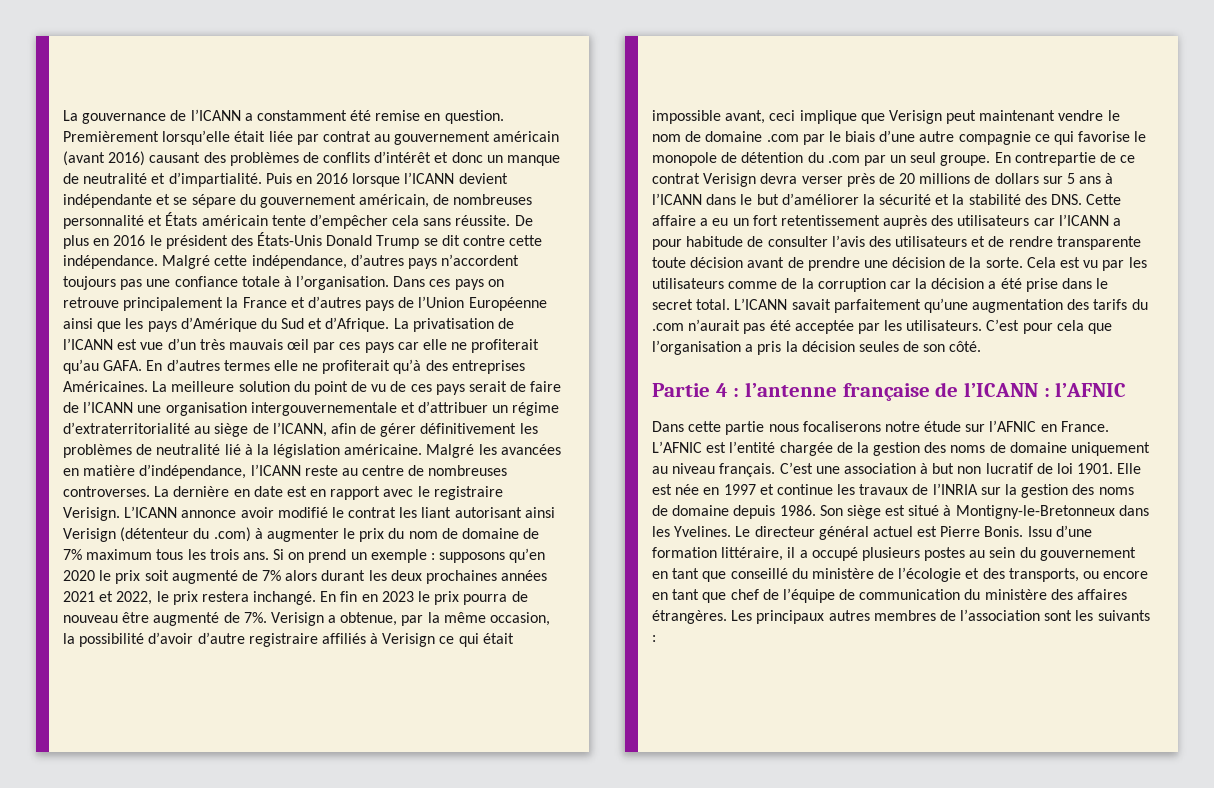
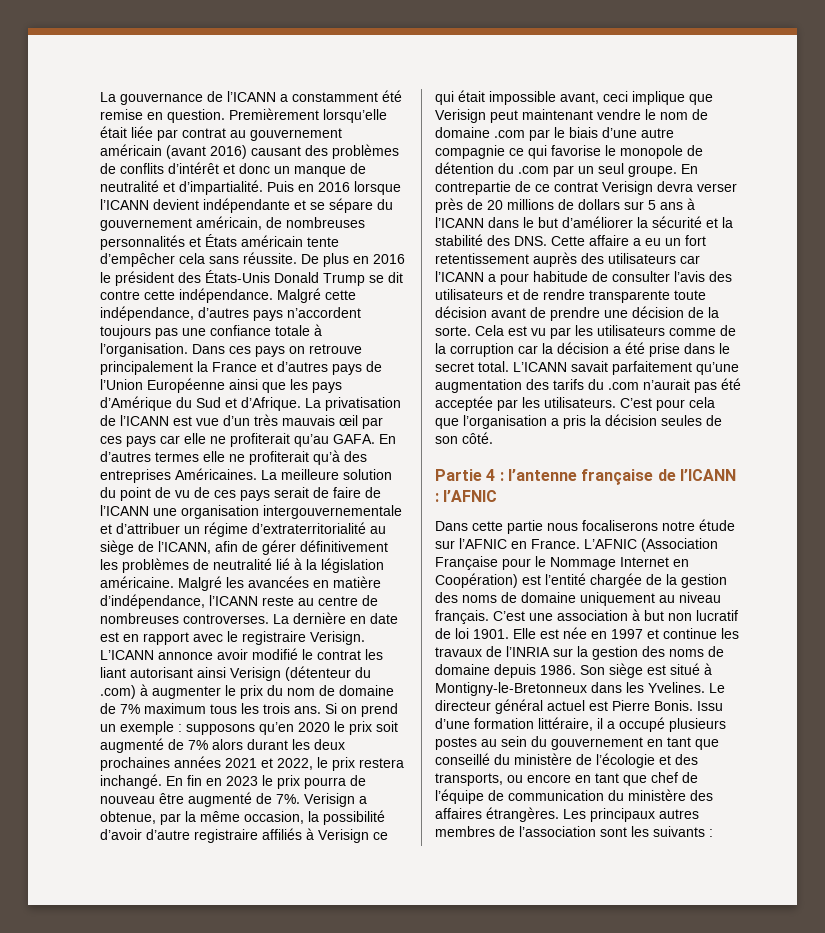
- Puis en 2016 lorsque l’ICANN devient indépendante et se sépare du gouvernement américain, de nombreuses personnalité et États américain tente d’empêcher cela sans réussite.
+ Puis en 2016 lorsque l’ICANN devient indépendante et se sépare du gouvernement américain, de nombreuses personnalités et États américain tente d’empêcher cela sans réussite.
- L’AFNIC est l’entité chargée de la gestion des noms de domaine uniquement au niveau français.
+ L’AFNIC (Association Française pour le Nommage Internet en Coopération) est l’entité chargée de la gestion des noms de domaine uniquement au niveau français.

